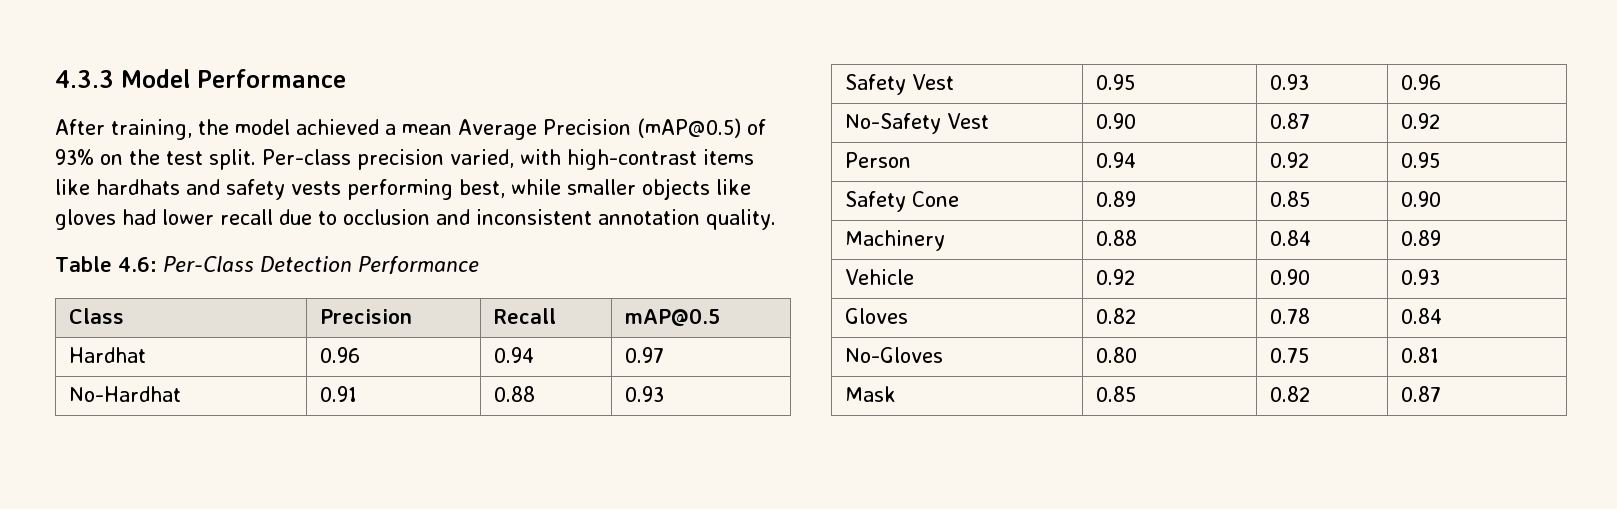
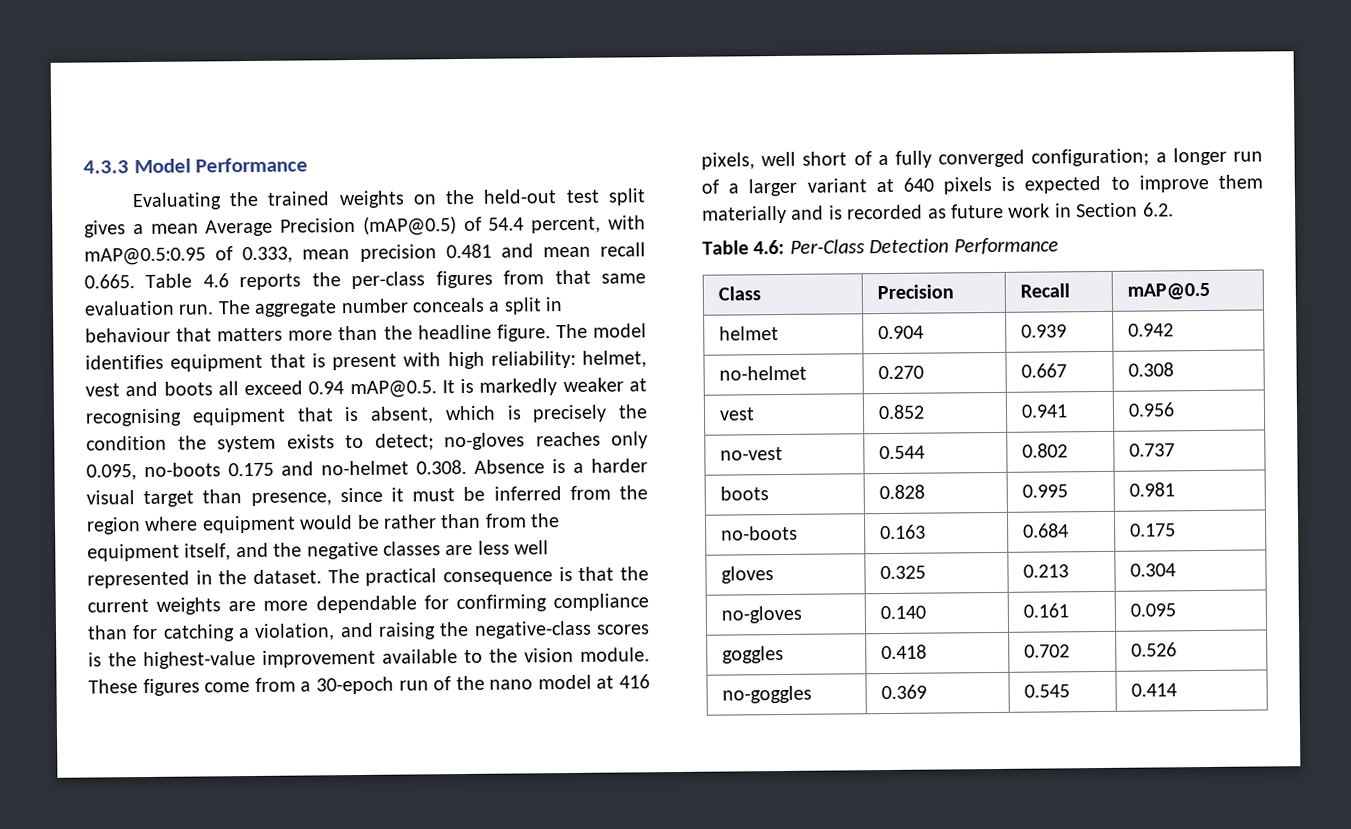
- After training, the model achieved a mean Average Precision (mAP@0.5) of 93% on the test split. Per-class precision varied, with high-contrast items like hardhats and safety vests performing best, while smaller objects like gloves had lower recall due to occlusion and inconsistent annotation quality.
+ Evaluating the trained weights on the held-out test split gives a mean Average Precision (mAP@0.5) of 54.4 percent, with mAP@0.5:0.95 of 0.333, mean precision 0.481 and mean recall 0.665. Table 4.6 reports the per-class figures from that same evaluation run. The aggregate number conceals a split in behaviour that matters more than the headline figure. The model identifies equipment that is present with high reliability: helmet, vest and boots all exceed 0.94 mAP@0.5. It is markedly weaker at recognising equipment that is absent, which is precisely the condition the system exists to detect; no-gloves reaches only 0.095, no-boots 0.175 and no-helmet 0.308. Absence is a harder visual target than presence, since it must be inferred from the region where equipment would be rather than from the equipment itself, and the negative classes are less well represented in the dataset. The practical consequence is that the current weights are more dependable for confirming compliance than for catching a violation, and raising the negative-class scores is the highest-value improvement available to the vision module. These figures come from a 30-epoch run of the nano model at 416 pixels, well short of a fully converged configuration; a longer run of a larger variant at 640 pixels is expected to improve them materially and is recorded as future work in Section 6.2.
- Hardhat | 0.96 | 0.94 | 0.97
- No-Hardhat | 0.91 | 0.88 | 0.93
- Safety Vest | 0.95 | 0.93 | 0.96
- No-Safety Vest | 0.90 | 0.87 | 0.92
- Person | 0.94 | 0.92 | 0.95
- Safety Cone | 0.89 | 0.85 | 0.90
- Machinery | 0.88 | 0.84 | 0.89
- Vehicle | 0.92 | 0.90 | 0.93
- Gloves | 0.82 | 0.78 | 0.84
- No-Gloves | 0.80 | 0.75 | 0.81
- Mask | 0.85 | 0.82 | 0.87
+ helmet | 0.904 | 0.939 | 0.942
+ no-helmet | 0.270 | 0.667 | 0.308
+ vest | 0.852 | 0.941 | 0.956
+ no-vest | 0.544 | 0.802 | 0.737
+ boots | 0.828 | 0.995 | 0.981
+ no-boots | 0.163 | 0.684 | 0.175
+ gloves | 0.325 | 0.213 | 0.304
+ no-gloves | 0.140 | 0.161 | 0.095
+ goggles | 0.418 | 0.702 | 0.526
+ no-goggles | 0.369 | 0.545 | 0.414

